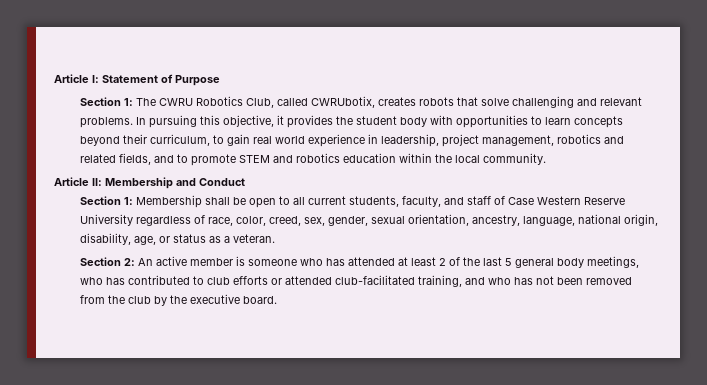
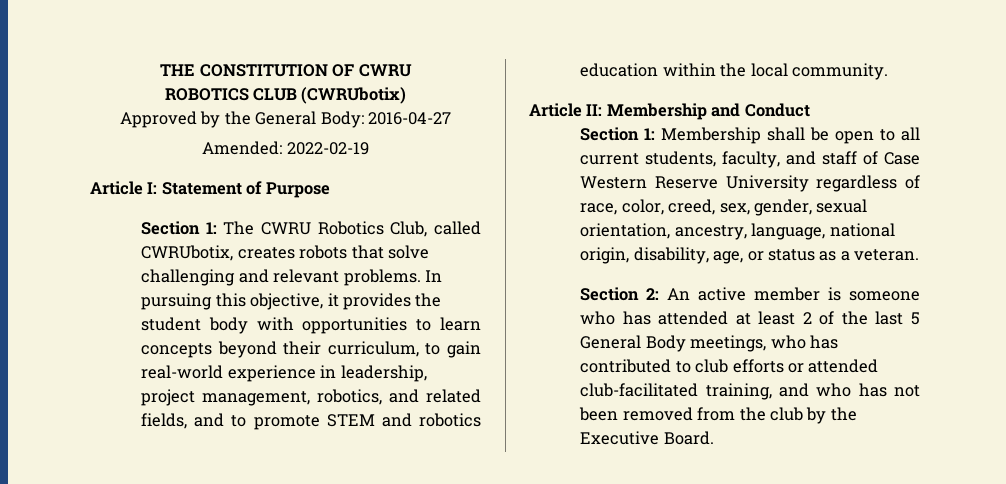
+ THE CONSTITUTION OF CWRU
+ ROBOTICS CLUB (CWRUbotix)
+ Approved by the General Body: 2016-04-27
+ Amended: 2022-02-19
- In pursuing this objective, it provides the student body with opportunities to learn concepts beyond their curriculum, to gain real world experience in leadership, project management, robotics and related fields, and to promote STEM and robotics education within the local community.
+ In pursuing this objective, it provides the student body with opportunities to learn concepts beyond their curriculum, to gain real-world experience in leadership, project management, robotics, and related fields, and to promote STEM and robotics education within the local community.
- Section 2: An active member is someone who has attended at least 2 of the last 5 general body meetings, who has contributed to club efforts or attended club-facilitated training, and who has not been removed from the club by the executive board.
+ Section 2: An active member is someone who has attended at least 2 of the last 5 General Body meetings, who has contributed to club efforts or attended club-facilitated training, and who has not been removed from the club by the Executive Board.

